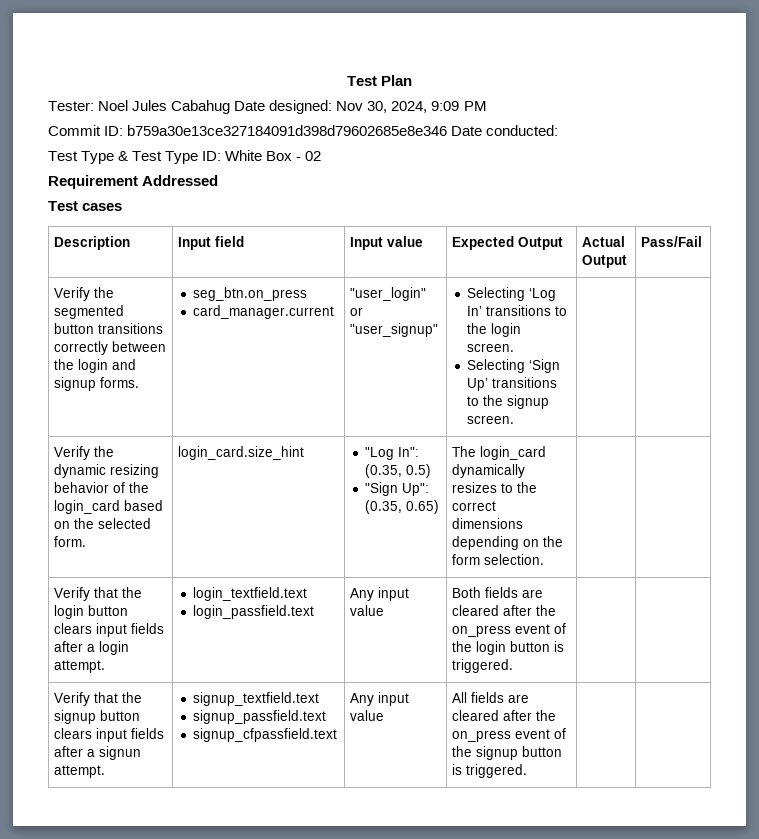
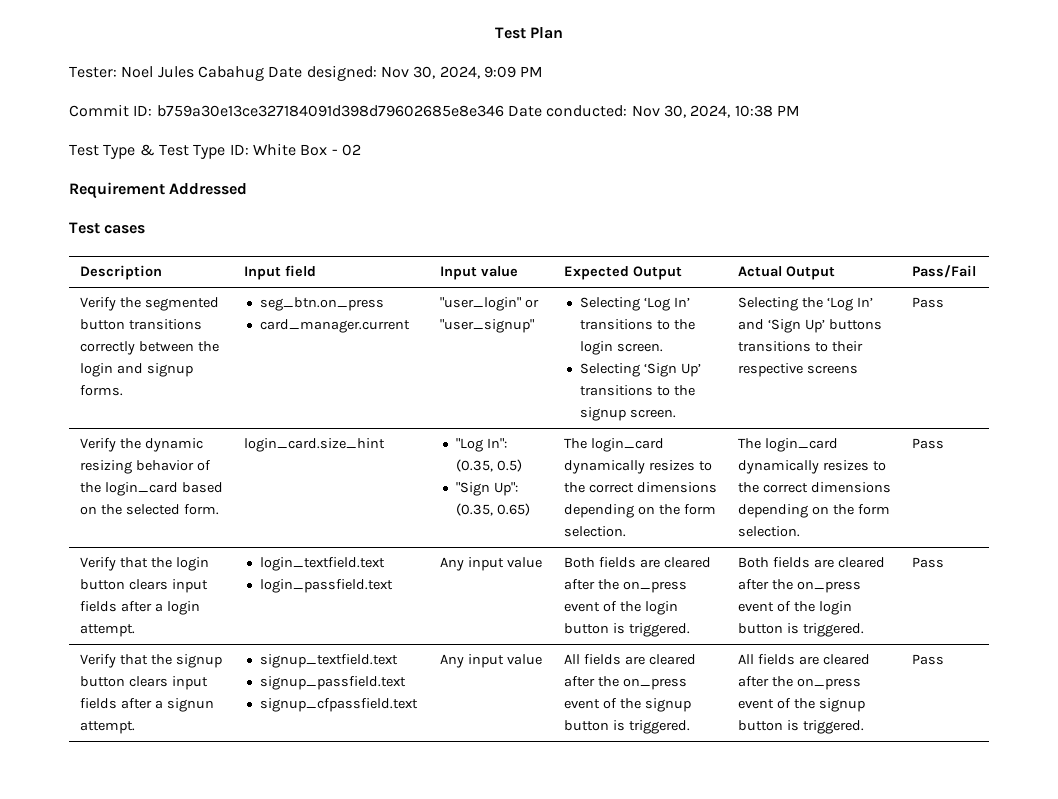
- Commit ID: b759a30e13ce327184091d398d79602685e8e346 Date conducted:
+ Commit ID: b759a30e13ce327184091d398d79602685e8e346 Date conducted: Nov 30, 2024, 10:38 PM
+ Selecting the ‘Log In’ and ‘Sign Up’ buttons transitions to their respective screens | Pass
+ The login_card dynamically resizes to the correct dimensions depending on the form selection. | Pass
+ Both fields are cleared after the on_press event of the login button is triggered. | Pass
+ All fields are cleared after the on_press event of the signup button is triggered. | Pass

